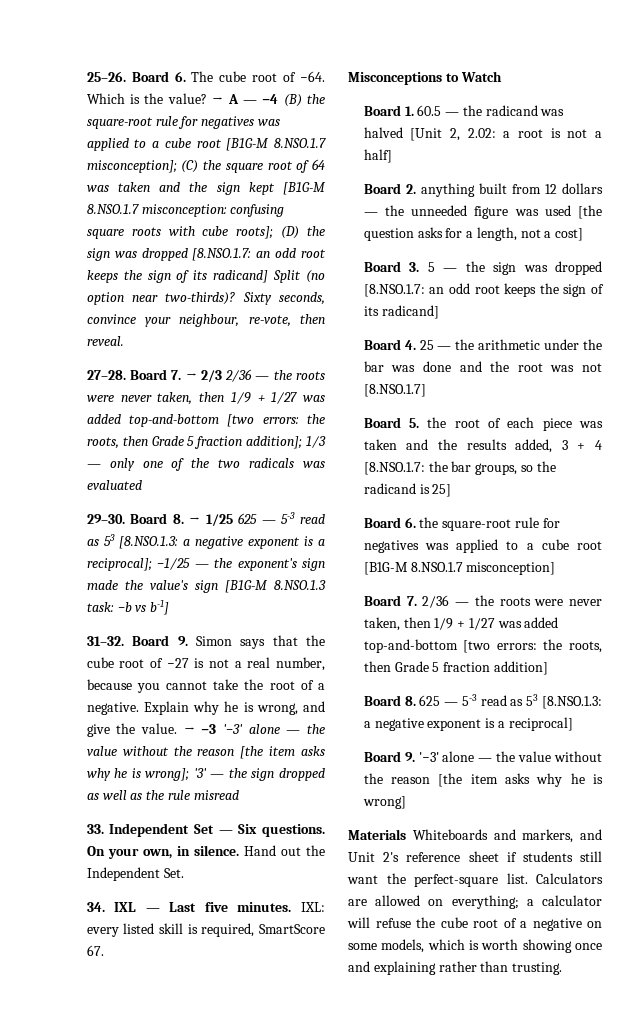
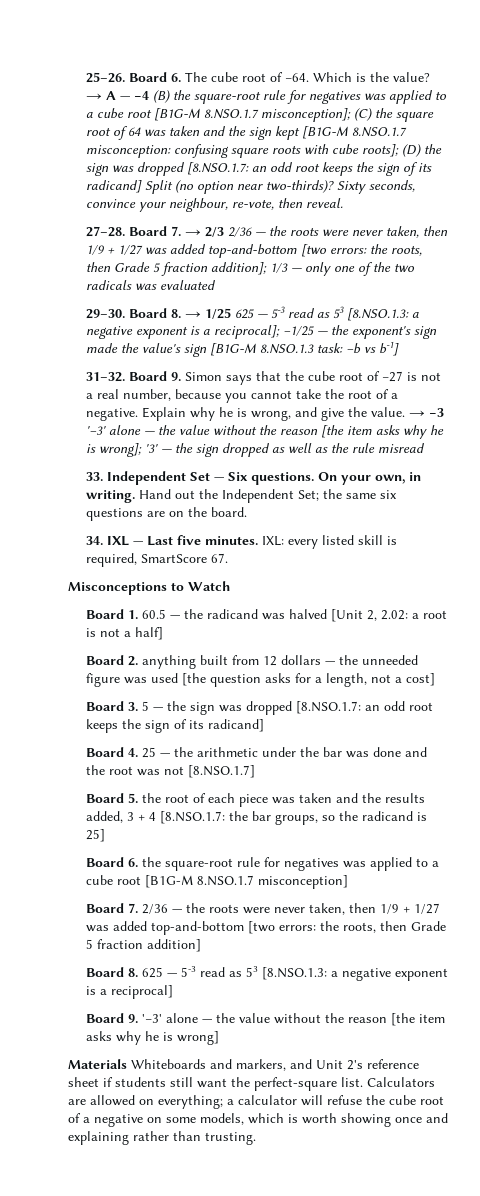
- On your own, in silence.
+ On your own, in writing.
- Hand out the Independent Set.
+ Hand out the Independent Set; the same six questions are on the board.

